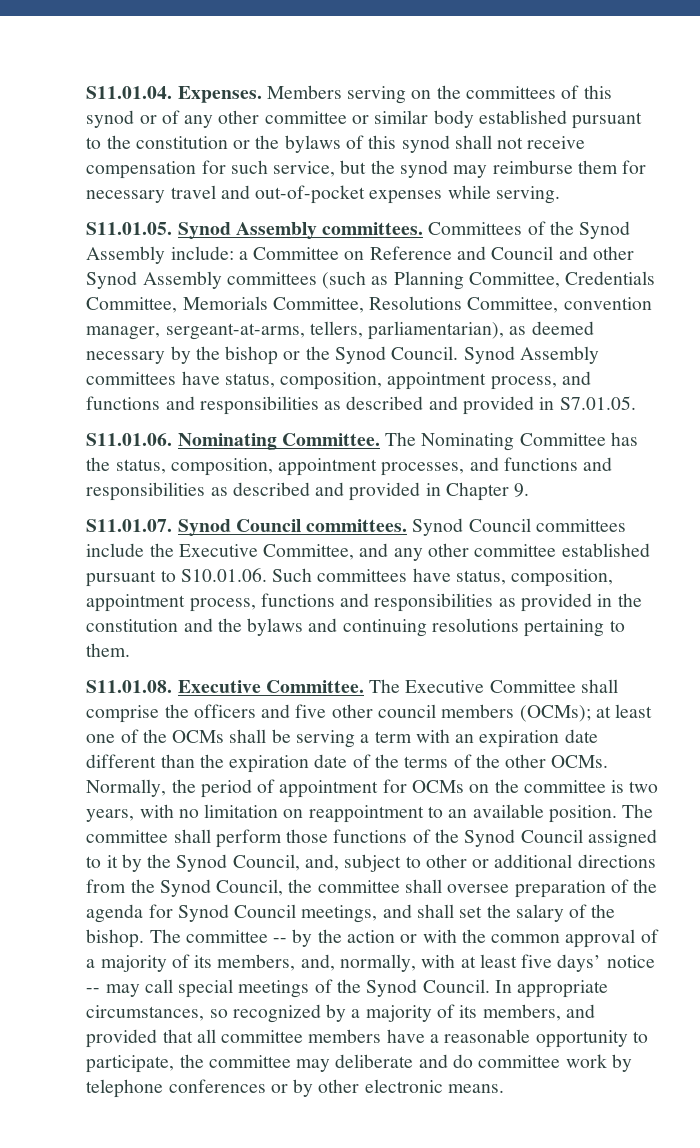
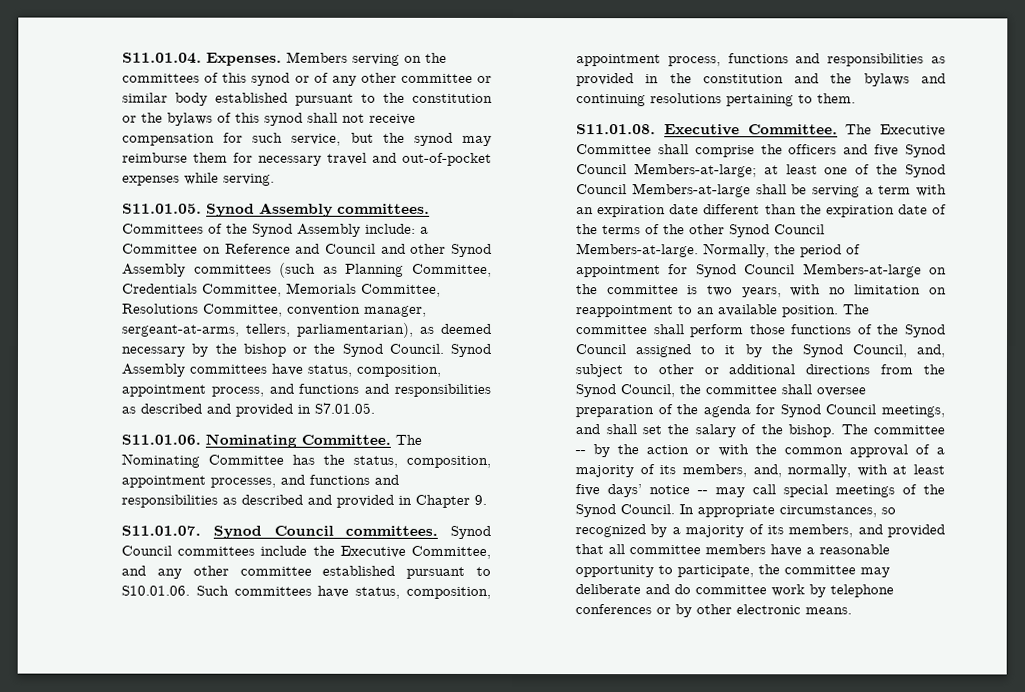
- The Executive Committee shall comprise the officers and five other council members (OCMs); at least one of the OCMs shall be serving a term with an expiration date different than the expiration date of the terms of the other OCMs.
+ The Executive Committee shall comprise the officers and five Synod Council Members-at-large; at least one of the Synod Council Members-at-large shall be serving a term with an expiration date different than the expiration date of the terms of the other Synod Council Members-at-large.
- Normally, the period of appointment for OCMs on the committee is two years, with no limitation on reappointment to an available position.
+ Normally, the period of appointment for Synod Council Members-at-large on the committee is two years, with no limitation on reappointment to an available position.

